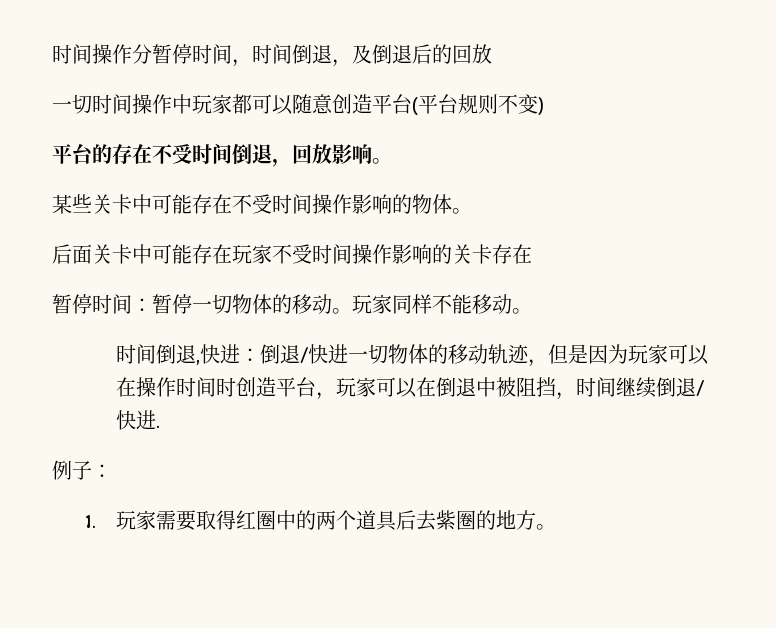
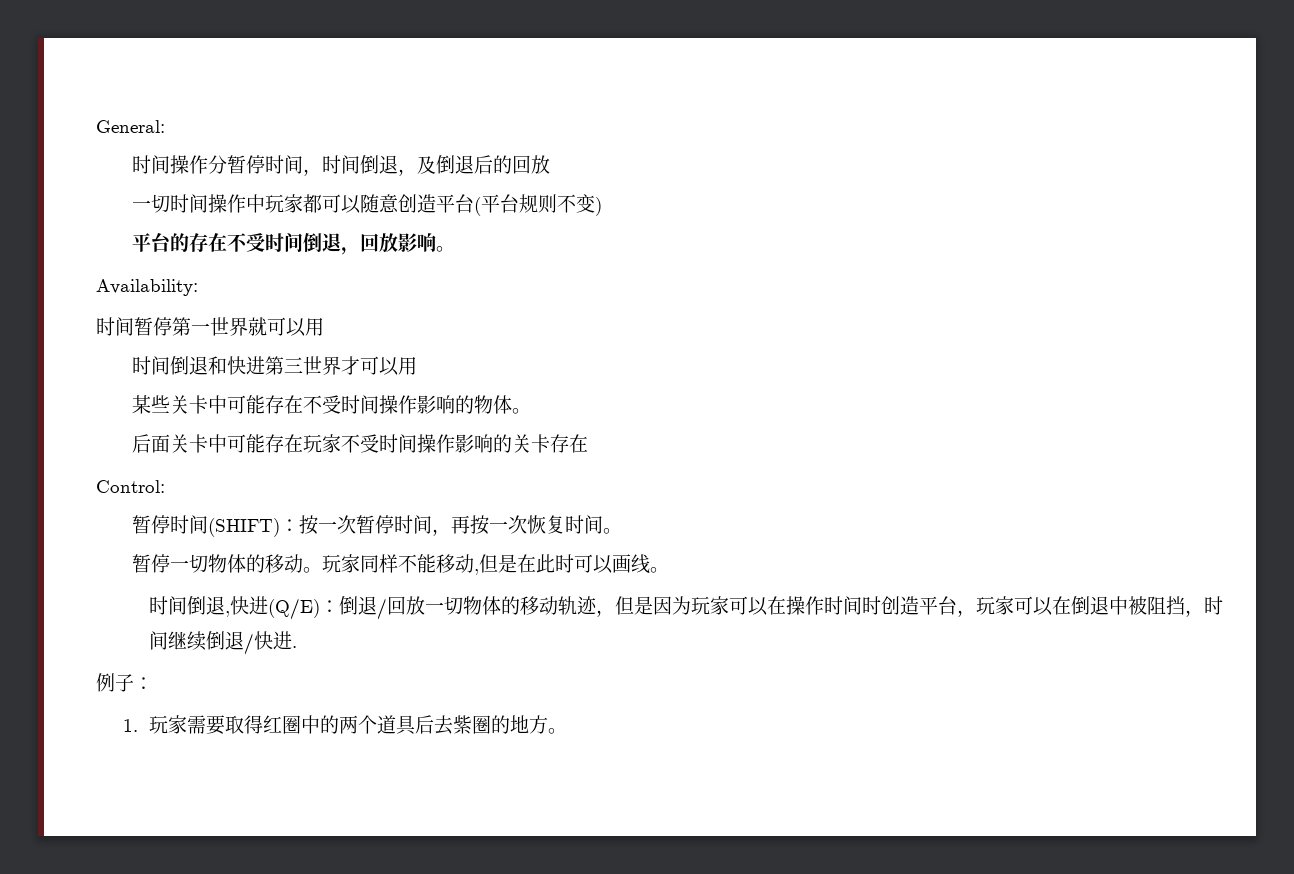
+ General:
+ Availability:
+ 时间暂停第一世界就可以用
+ 时间倒退和快进第三世界才可以用
- 暂停时间：暂停一切物体的移动。
+ Control:
+ 暂停时间(SHIFT)：按一次暂停时间，再按一次恢复时间。
+ 暂停一切物体的移动。
- 玩家同样不能移动。
+ 玩家同样不能移动,但是在此时可以画线。
- 时间倒退,快进：倒退/快进一切物体的移动轨迹，但是因为玩家可以在操作时间时创造平台，玩家可以在倒退中被阻挡，时间继续倒退/快进.
+ 时间倒退,快进(Q/E)：倒退/回放一切物体的移动轨迹，但是因为玩家可以在操作时间时创造平台，玩家可以在倒退中被阻挡，时间继续倒退/快进.

